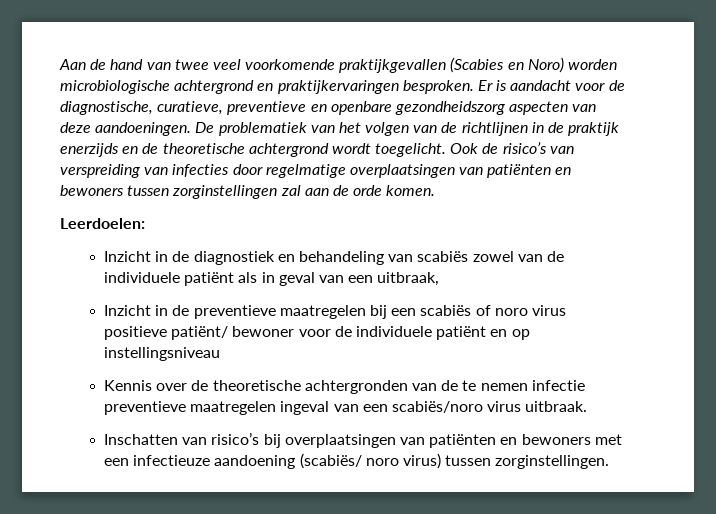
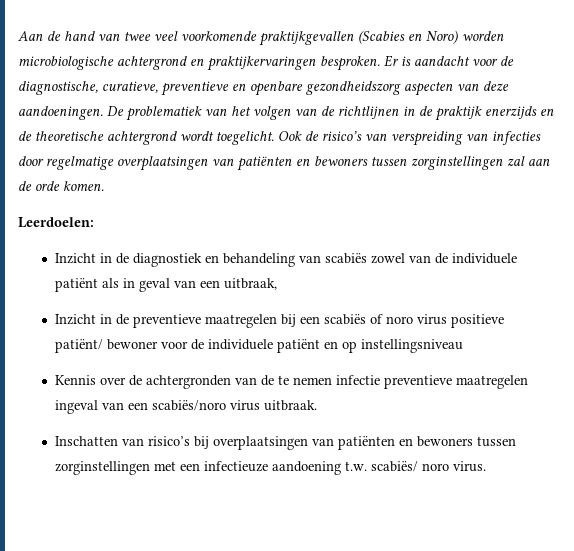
- Kennis over de theoretische achtergronden van de te nemen infectie preventieve maatregelen ingeval van een scabiës/noro virus uitbraak.
+ Kennis over de achtergronden van de te nemen infectie preventieve maatregelen ingeval van een scabiës/noro virus uitbraak.
- Inschatten van risico’s bij overplaatsingen van patiënten en bewoners met een infectieuze aandoening (scabiës/ noro virus) tussen zorginstellingen.
+ Inschatten van risico’s bij overplaatsingen van patiënten en bewoners tussen zorginstellingen met een infectieuze aandoening t.w. scabiës/ noro virus.

